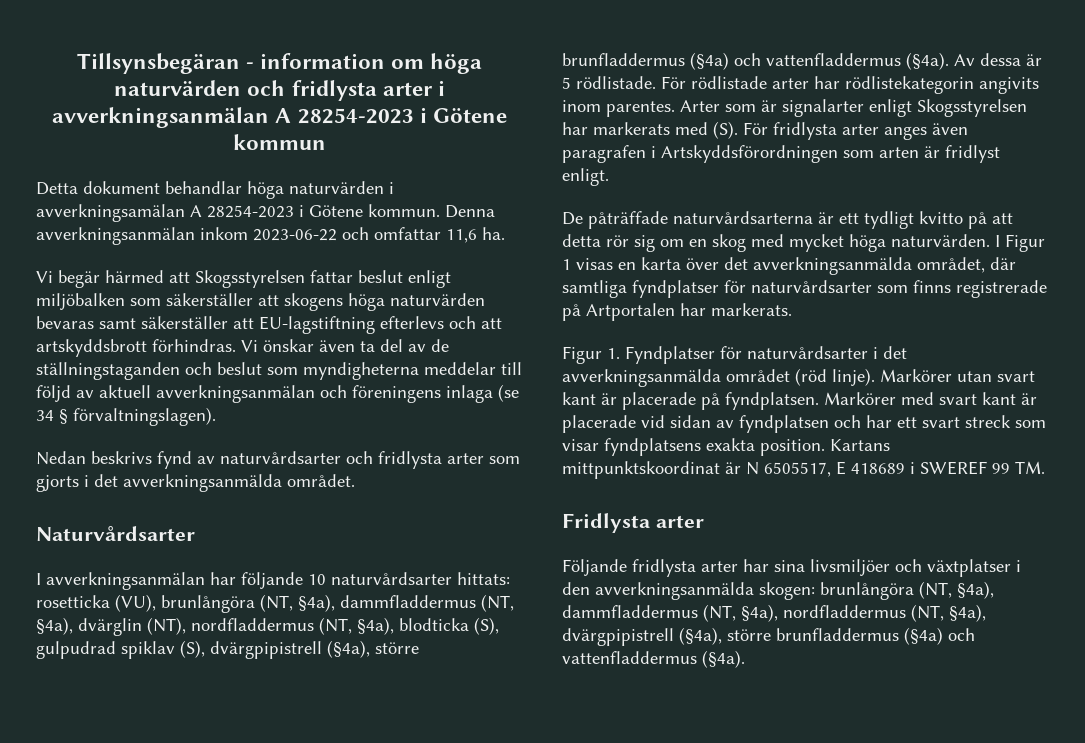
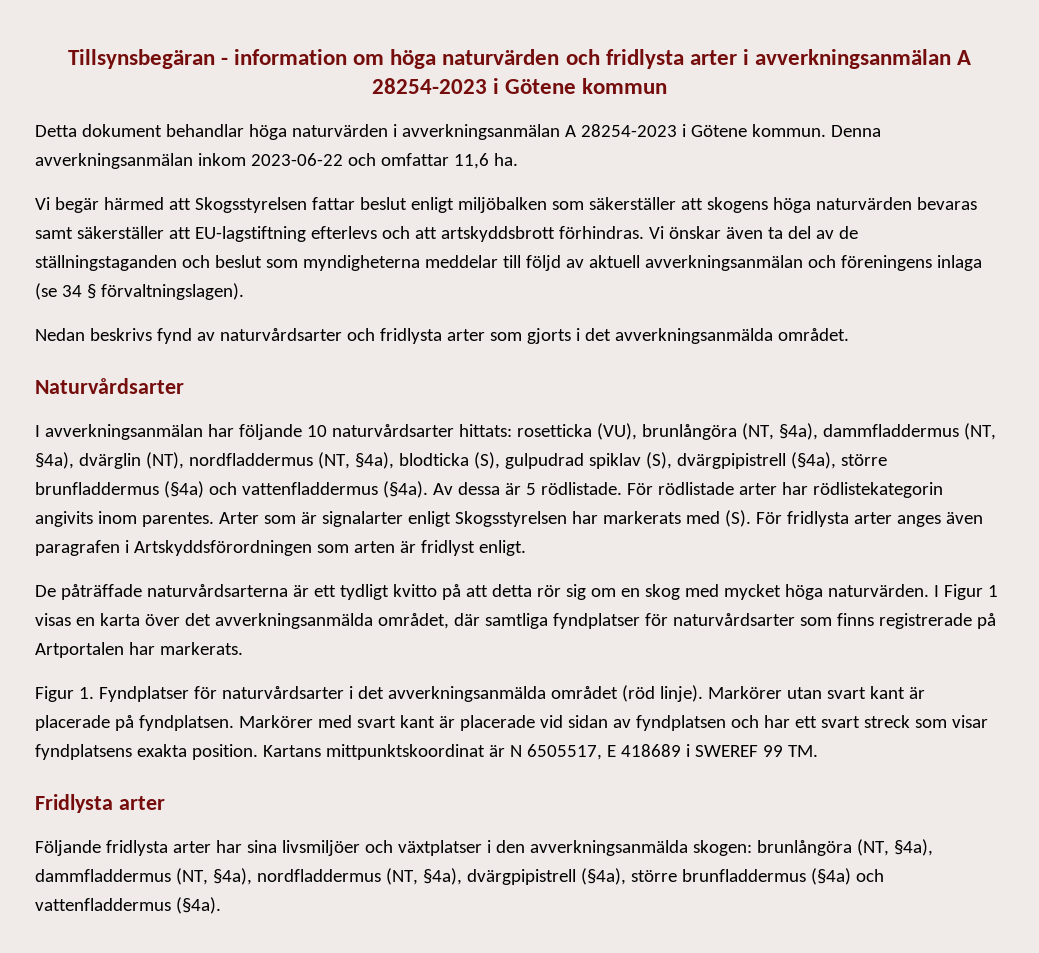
- Detta dokument behandlar höga naturvärden i avverkningsamälan A 28254-2023 i Götene kommun.
+ Detta dokument behandlar höga naturvärden i avverkningsanmälan A 28254-2023 i Götene kommun.

